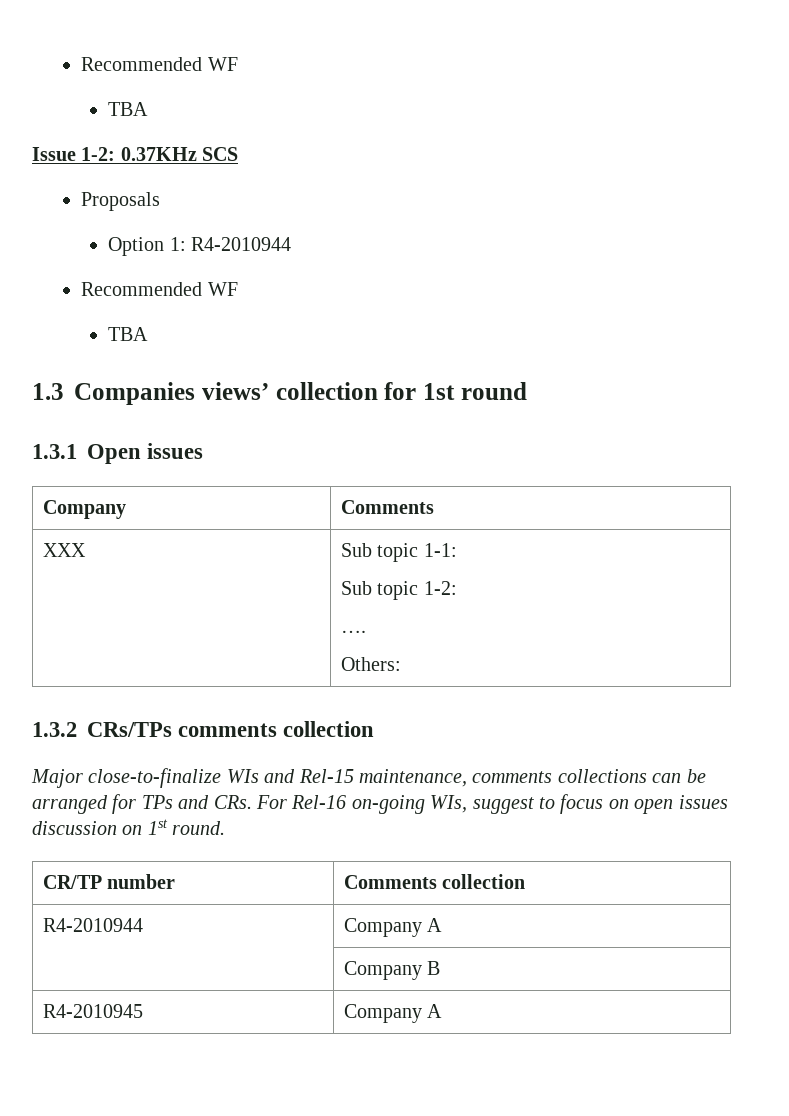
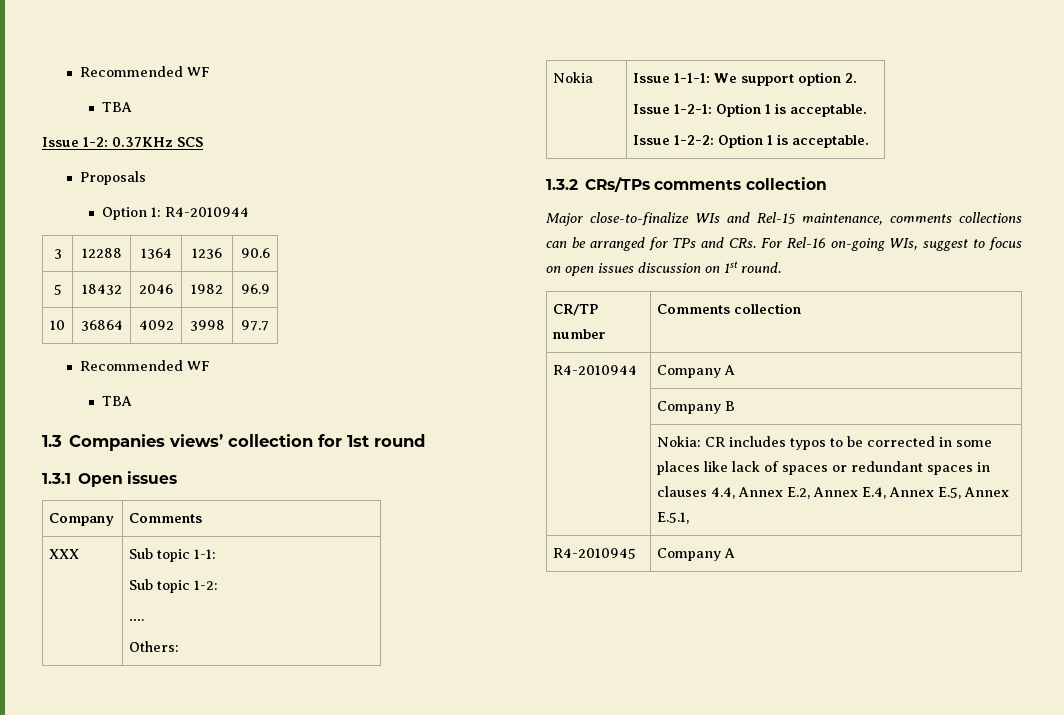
+ 3 | 12288 | 1364 | 1236 | 90.6
+ 5 | 18432 | 2046 | 1982 | 96.9
+ 10 | 36864 | 4092 | 3998 | 97.7
+ Nokia | Issue 1-1-1: We support option 2.
+ Issue 1-2-1: Option 1 is acceptable.
+ Issue 1-2-2: Option 1 is acceptable.
+ | Nokia: CR includes typos to be corrected in some places like lack of spaces or redundant spaces in clauses 4.4, Annex E.2, Annex E.4, Annex E.5, Annex E.5.1,

